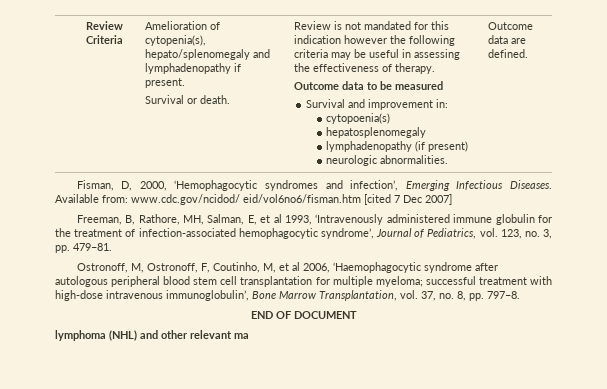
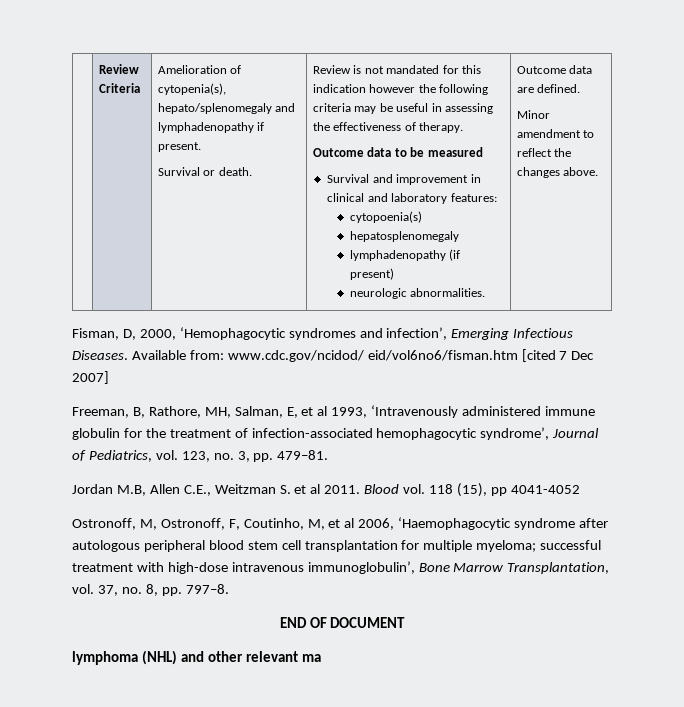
- Survival and improvement in:
+ Survival and improvement in clinical and laboratory features:
+ Minor amendment to reflect the changes above.
+ Jordan M.B, Allen C.E., Weitzman S. et al 2011. Blood vol. 118 (15), pp 4041-4052

